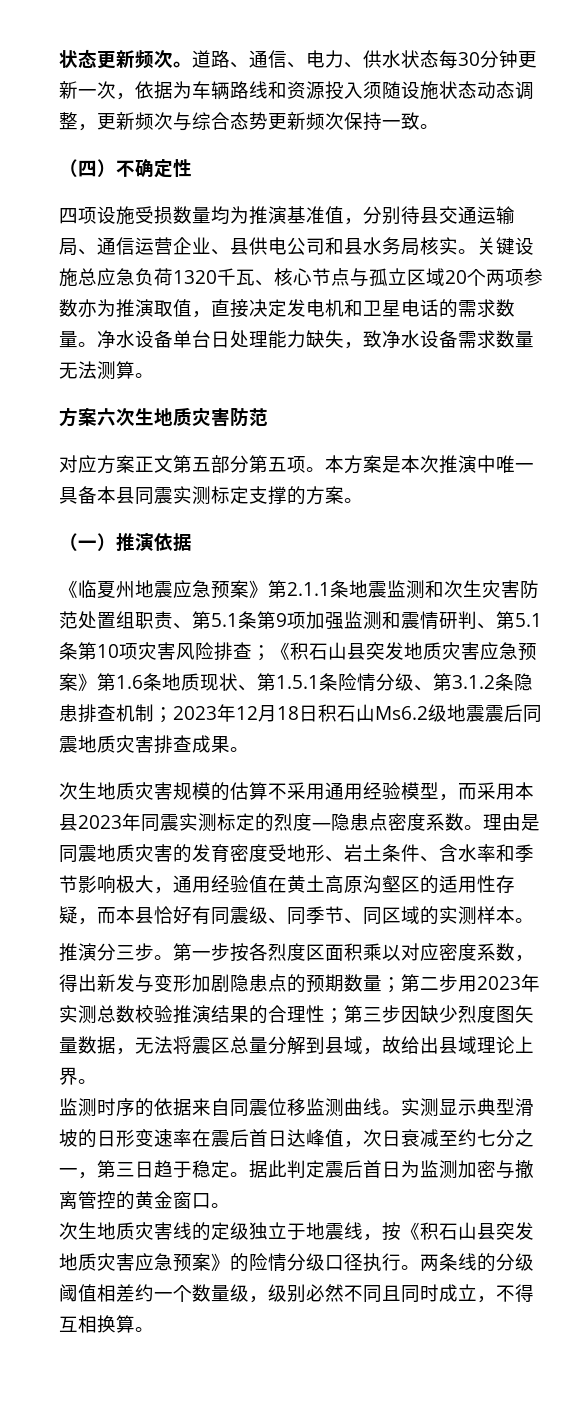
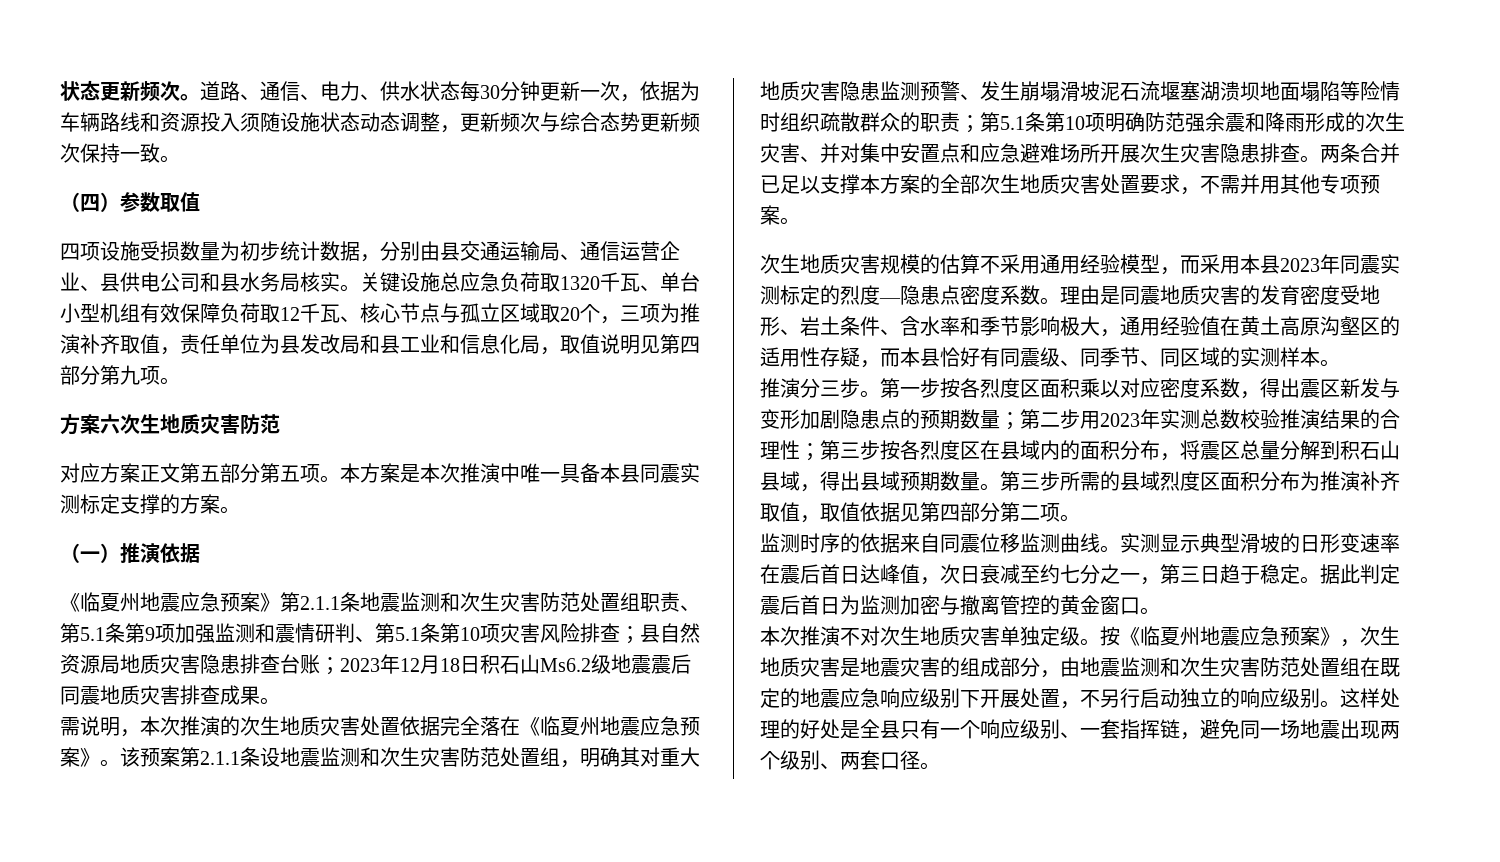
- （四）不确定性
+ （四）参数取值
- 四项设施受损数量均为推演基准值，分别待县交通运输局、通信运营企业、县供电公司和县水务局核实。
+ 四项设施受损数量为初步统计数据，分别由县交通运输局、通信运营企业、县供电公司和县水务局核实。
- 关键设施总应急负荷1320千瓦、核心节点与孤立区域20个两项参数亦为推演取值，直接决定发电机和卫星电话的需求数量。净水设备单台日处理能力缺失，致净水设备需求数量无法测算。
+ 关键设施总应急负荷取1320千瓦、单台小型机组有效保障负荷取12千瓦、核心节点与孤立区域取20个，三项为推演补齐取值，责任单位为县发改局和县工业和信息化局，取值说明见第四部分第九项。
- 《临夏州地震应急预案》第2.1.1条地震监测和次生灾害防范处置组职责、第5.1条第9项加强监测和震情研判、第5.1条第10项灾害风险排查；《积石山县突发地质灾害应急预案》第1.6条地质现状、第1.5.1条险情分级、第3.1.2条隐患排查机制；2023年12月18日积石山Ms6.2级地震震后同震地质灾害排查成果。
+ 《临夏州地震应急预案》第2.1.1条地震监测和次生灾害防范处置组职责、第5.1条第9项加强监测和震情研判、第5.1条第10项灾害风险排查；县自然资源局地质灾害隐患排查台账；2023年12月18日积石山Ms6.2级地震震后同震地质灾害排查成果。
+ 需说明，本次推演的次生地质灾害处置依据完全落在《临夏州地震应急预案》。该预案第2.1.1条设地震监测和次生灾害防范处置组，明确其对重大地质灾害隐患监测预警、发生崩塌滑坡泥石流堰塞湖溃坝地面塌陷等险情时组织疏散群众的职责；第5.1条第10项明确防范强余震和降雨形成的次生灾害、并对集中安置点和应急避难场所开展次生灾害隐患排查。两条合并已足以支撑本方案的全部次生地质灾害处置要求，不需并用其他专项预案。
- 第一步按各烈度区面积乘以对应密度系数，得出新发与变形加剧隐患点的预期数量；第二步用2023年实测总数校验推演结果的合理性；第三步因缺少烈度图矢量数据，无法将震区总量分解到县域，故给出县域理论上界。
+ 第一步按各烈度区面积乘以对应密度系数，得出震区新发与变形加剧隐患点的预期数量；第二步用2023年实测总数校验推演结果的合理性；第三步按各烈度区在县域内的面积分布，将震区总量分解到积石山县域，得出县域预期数量。第三步所需的县域烈度区面积分布为推演补齐取值，取值依据见第四部分第二项。
- 次生地质灾害线的定级独立于地震线，按《积石山县突发地质灾害应急预案》的险情分级口径执行。两条线的分级阈值相差约一个数量级，级别必然不同且同时成立，不得互相换算。
+ 本次推演不对次生地质灾害单独定级。按《临夏州地震应急预案》，次生地质灾害是地震灾害的组成部分，由地震监测和次生灾害防范处置组在既定的地震应急响应级别下开展处置，不另行启动独立的响应级别。这样处理的好处是全县只有一个响应级别、一套指挥链，避免同一场地震出现两个级别、两套口径。

